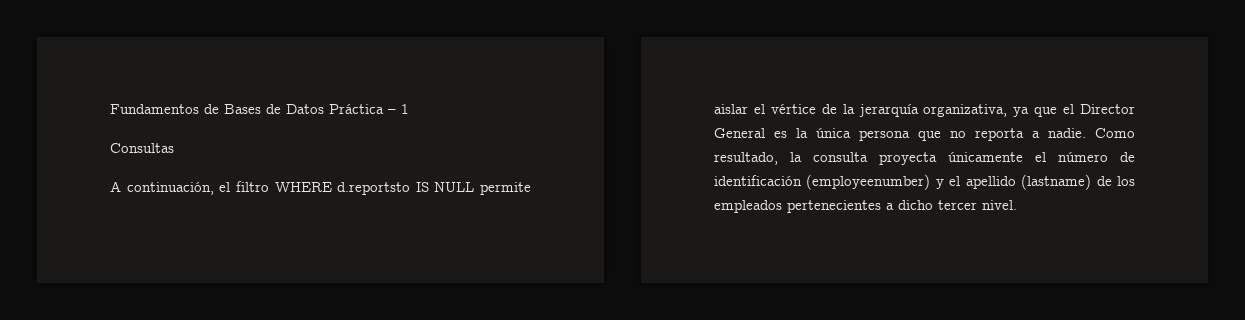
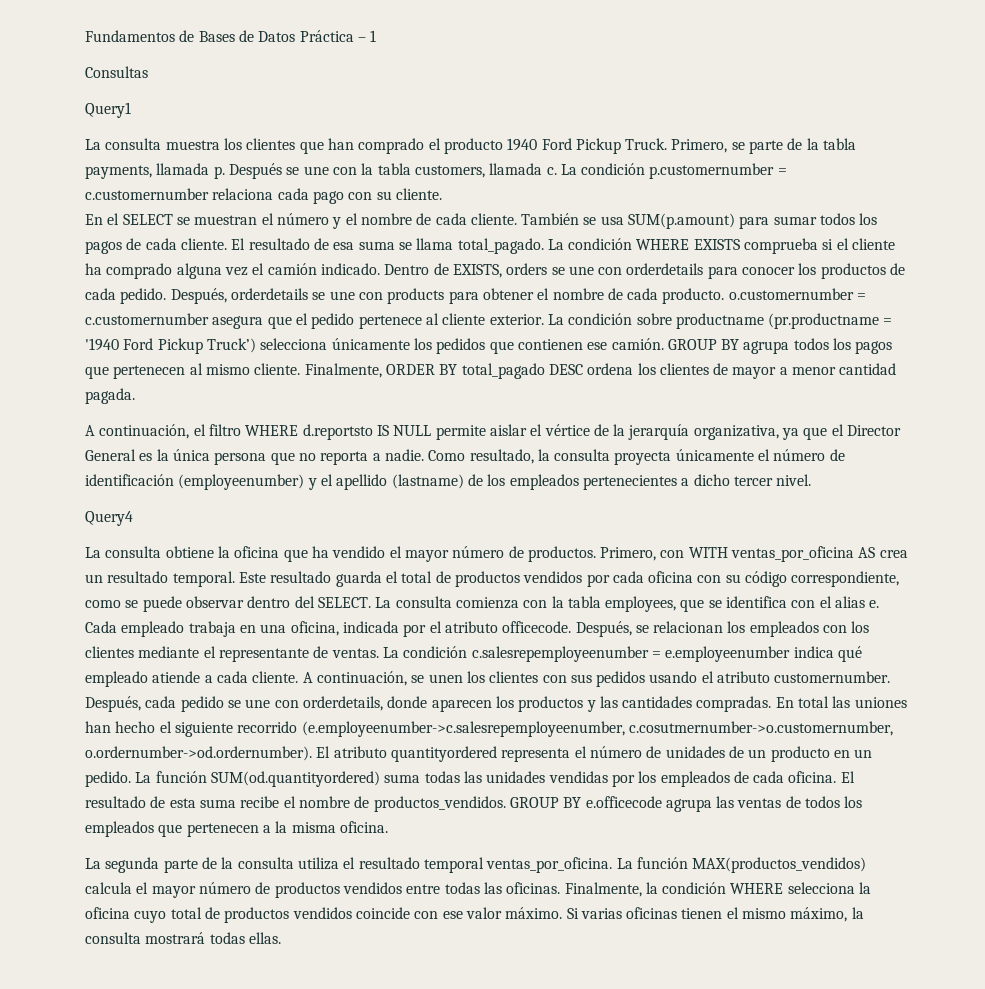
+ Query1
+ La consulta muestra los clientes que han comprado el producto 1940 Ford Pickup Truck. Primero, se parte de la tabla payments, llamada p. Después se une con la tabla customers, llamada c. La condición p.customernumber = c.customernumber relaciona cada pago con su cliente.
+ En el SELECT se muestran el número y el nombre de cada cliente. También se usa SUM(p.amount) para sumar todos los pagos de cada cliente. El resultado de esa suma se llama total_pagado. La condición WHERE EXISTS comprueba si el cliente ha comprado alguna vez el camión indicado. Dentro de EXISTS, orders se une con orderdetails para conocer los productos de cada pedido. Después, orderdetails se une con products para obtener el nombre de cada producto. o.customernumber = c.customernumber asegura que el pedido pertenece al cliente exterior. La condición sobre productname (pr.productname = '1940 Ford Pickup Truck’) selecciona únicamente los pedidos que contienen ese camión. GROUP BY agrupa todos los pagos que pertenecen al mismo cliente. Finalmente, ORDER BY total_pagado DESC ordena los clientes de mayor a menor cantidad pagada.
+ Query4
+ La consulta obtiene la oficina que ha vendido el mayor número de productos. Primero, con WITH ventas_por_oficina AS crea un resultado temporal. Este resultado guarda el total de productos vendidos por cada oficina con su código correspondiente, como se puede observar dentro del SELECT. La consulta comienza con la tabla employees, que se identifica con el alias e. Cada empleado trabaja en una oficina, indicada por el atributo officecode. Después, se relacionan los empleados con los clientes mediante el representante de ventas. La condición c.salesrepemployeenumber = e.employeenumber indica qué empleado atiende a cada cliente. A continuación, se unen los clientes con sus pedidos usando el atributo customernumber. Después, cada pedido se une con orderdetails, donde aparecen los productos y las cantidades compradas. En total las uniones han hecho el siguiente recorrido (e.employeenumber->c.salesrepemployeenumber, c.cosutmernumber->o.customernumber, o.ordernumber->od.ordernumber). El atributo quantityordered representa el número de unidades de un producto en un pedido. La función SUM(od.quantityordered) suma todas las unidades vendidas por los empleados de cada oficina. El resultado de esta suma recibe el nombre de productos_vendidos. GROUP BY e.officecode agrupa las ventas de todos los empleados que pertenecen a la misma oficina.
+ La segunda parte de la consulta utiliza el resultado temporal ventas_por_oficina. La función MAX(productos_vendidos) calcula el mayor número de productos vendidos entre todas las oficinas. Finalmente, la condición WHERE selecciona la oficina cuyo total de productos vendidos coincide con ese valor máximo. Si varias oficinas tienen el mismo máximo, la consulta mostrará todas ellas.

